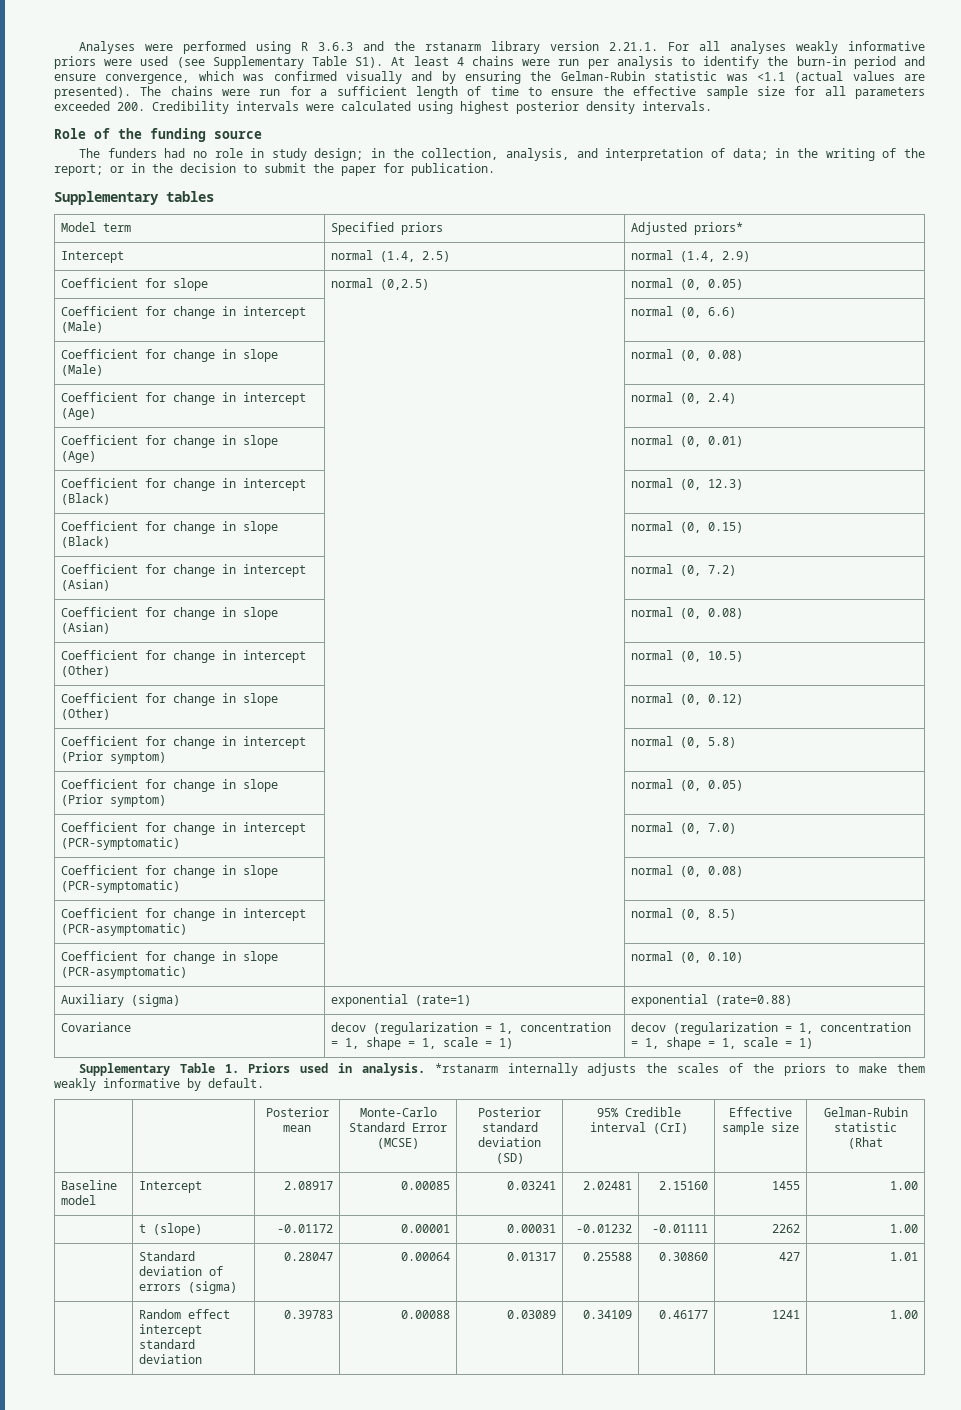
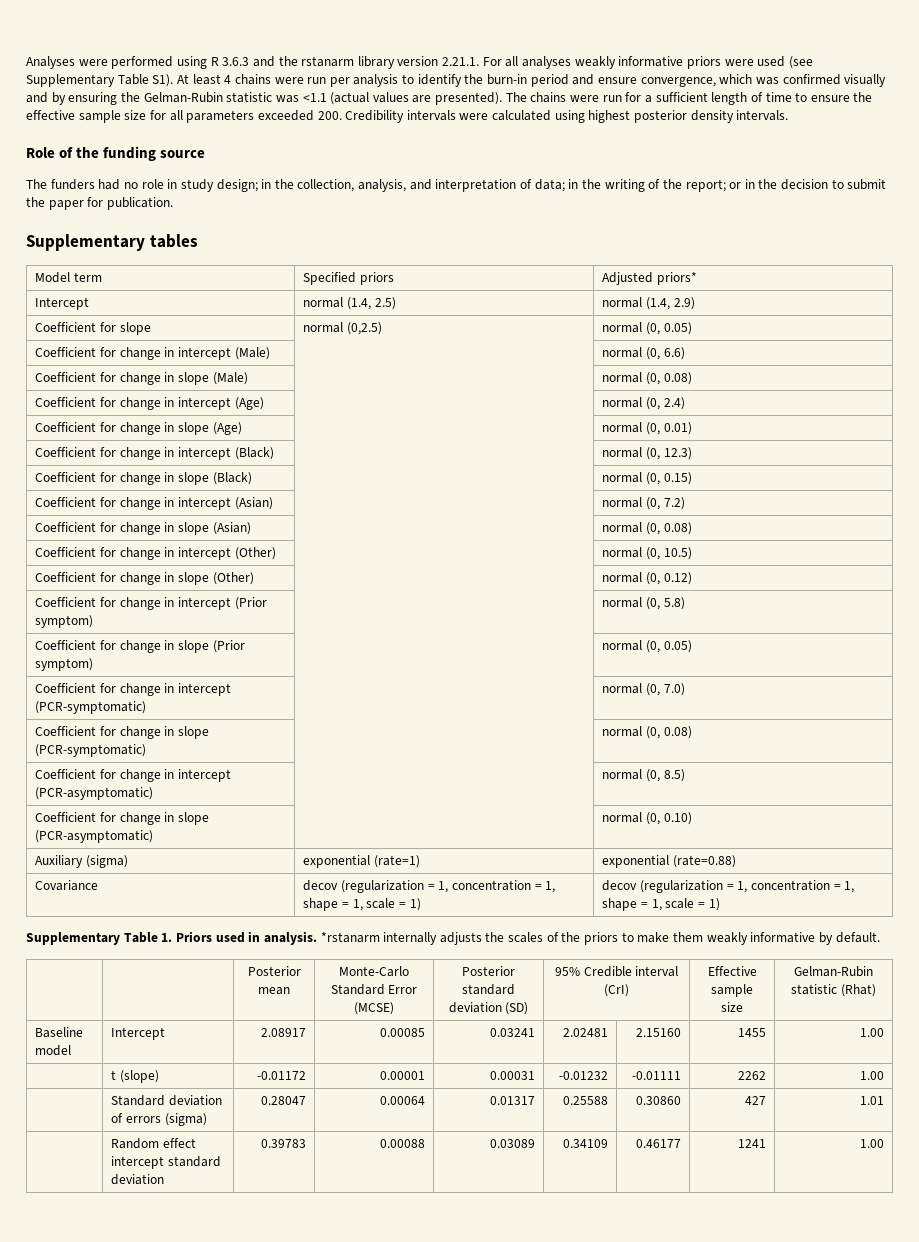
- | | Posterior mean | Monte-Carlo Standard Error (MCSE) | Posterior standard deviation (SD) | 95% Credible interval (CrI) | Effective sample size | Gelman-Rubin statistic (Rhat
+ | | Posterior mean | Monte-Carlo Standard Error (MCSE) | Posterior standard deviation (SD) | 95% Credible interval (CrI) | Effective sample size | Gelman-Rubin statistic (Rhat)

